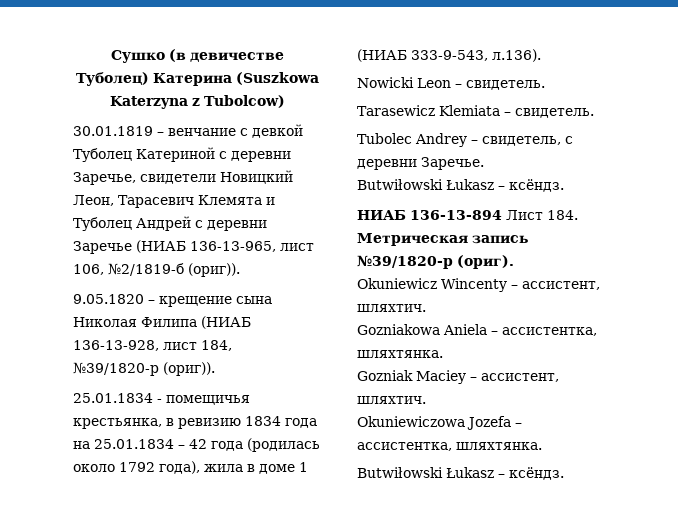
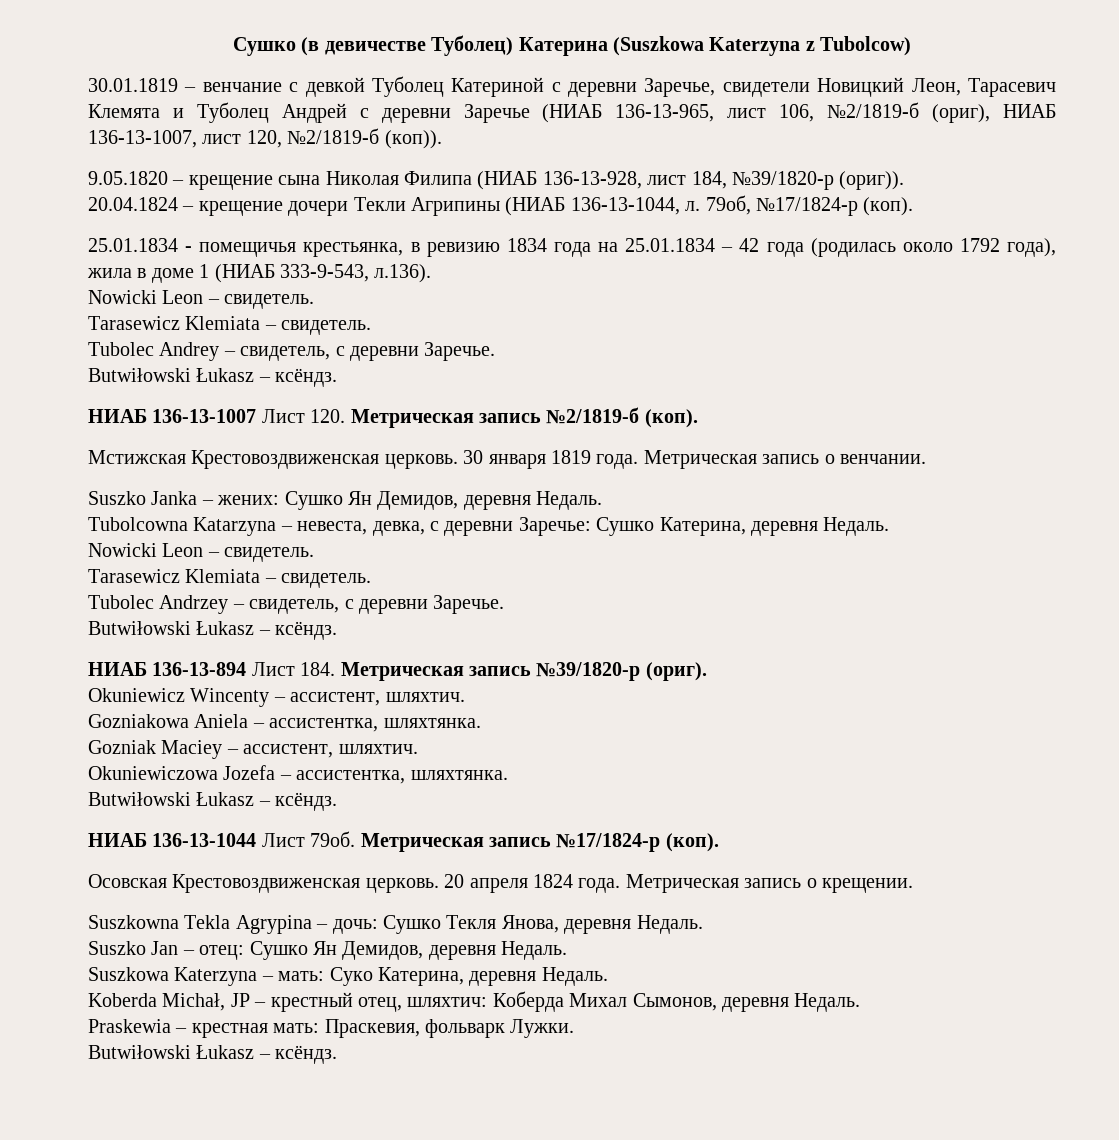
- 30.01.1819 – венчание с девкой Туболец Катериной с деревни Заречье, свидетели Новицкий Леон, Тарасевич Клемята и Туболец Андрей с деревни Заречье (НИАБ 136-13-965, лист 106, №2/1819-б (ориг)).
+ 30.01.1819 – венчание с девкой Туболец Катериной с деревни Заречье, свидетели Новицкий Леон, Тарасевич Клемята и Туболец Андрей с деревни Заречье (НИАБ 136-13-965, лист 106, №2/1819-б (ориг), НИАБ 136-13-1007, лист 120, №2/1819-б (коп)).
+ 20.04.1824 – крещение дочери Текли Агрипины (НИАБ 136-13-1044, л. 79об, №17/1824-р (коп).
+ НИАБ 136-13-1007 Лист 120. Метрическая запись №2/1819-б (коп).
+ Мстижская Крестовоздвиженская церковь. 30 января 1819 года. Метрическая запись о венчании.
+ Suszko Janka – жених: Сушко Ян Демидов, деревня Недаль.
+ Tubolcowna Katarzyna – невеста, девка, с деревни Заречье: Сушко Катерина, деревня Недаль.
+ Nowicki Leon – свидетель.
+ Tarasewicz Klemiata – свидетель.
+ Tubolec Andrzey – свидетель, с деревни Заречье.
+ Butwiłowski Łukasz – ксёндз.
+ НИАБ 136-13-1044 Лист 79об. Метрическая запись №17/1824-р (коп).
+ Осовская Крестовоздвиженская церковь. 20 апреля 1824 года. Метрическая запись о крещении.
+ Suszkowna Tekla Agrypina – дочь: Сушко Текля Янова, деревня Недаль.
+ Suszko Jan – отец: Сушко Ян Демидов, деревня Недаль.
+ Suszkowa Katerzyna – мать: Суко Катерина, деревня Недаль.
+ Koberda Michał, JP – крестный отец, шляхтич: Коберда Михал Сымонов, деревня Недаль.
+ Praskеwia – крестная мать: Праскевия, фольварк Лужки.
+ Butwiłowski Łukasz – ксёндз.

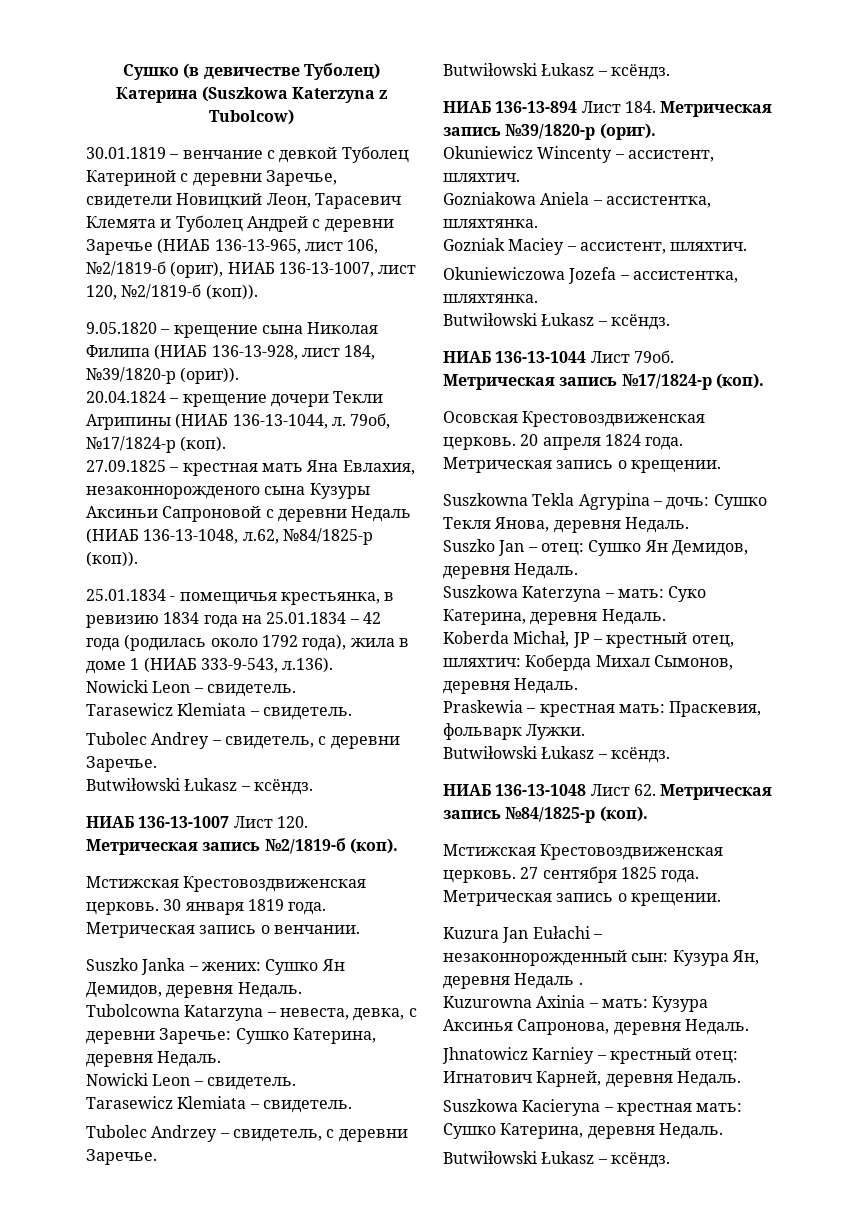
+ 27.09.1825 – крестная мать Яна Евлахия, незаконнорожденого сына Кузуры Аксиньи Сапроновой с деревни Недаль (НИАБ 136-13-1048, л.62, №84/1825-р (коп)).
+ НИАБ 136-13-1048 Лист 62. Метрическая запись №84/1825-р (коп).
+ Мстижская Крестовоздвиженская церковь. 27 сентября 1825 года. Метрическая запись о крещении.
+ Kuzura Jan Eułachi – незаконнорожденный сын: Кузура Ян, деревня Недаль .
+ Kuzurowna Axinia – мать: Кузура Аксинья Сапронова, деревня Недаль.
+ Jhnatowicz Karniey – крестный отец: Игнатович Карней, деревня Недаль.
+ Suszkowa Kacieryna – крестная мать: Сушко Катерина, деревня Недаль.
+ Butwiłowski Łukasz – ксёндз.

